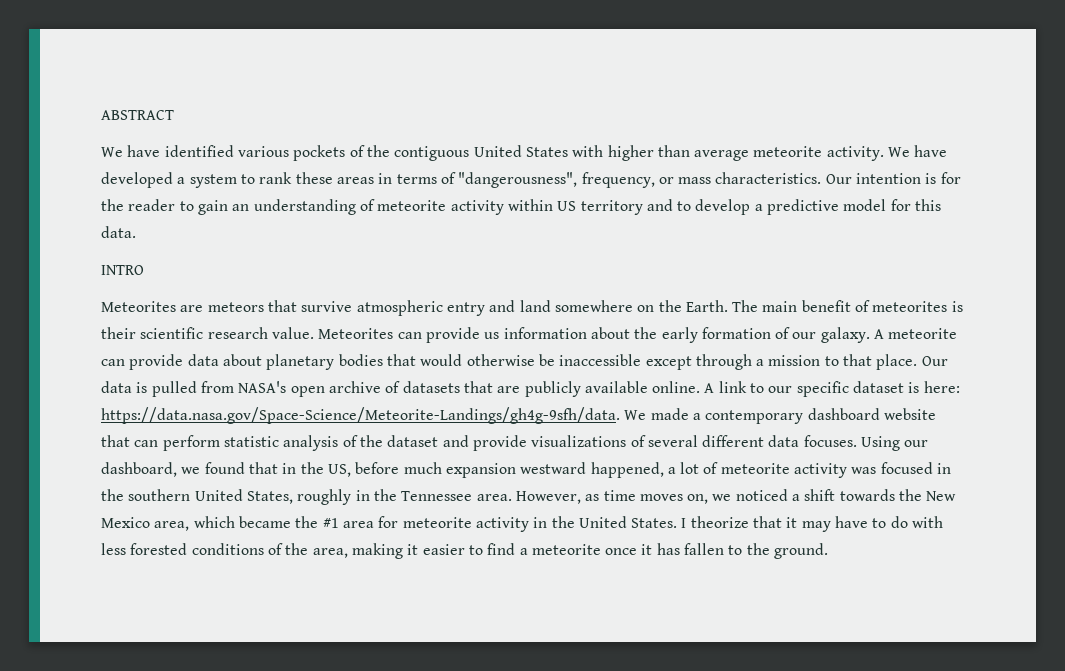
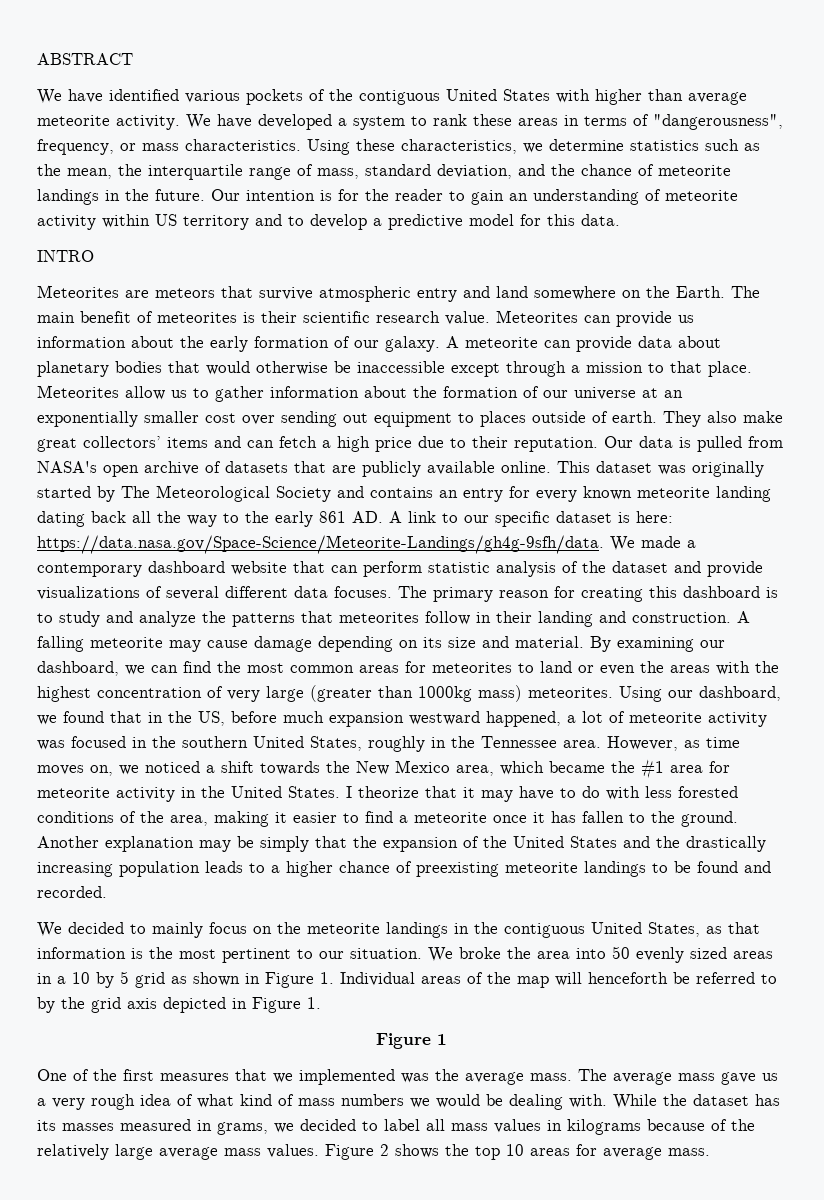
+ Using these characteristics, we determine statistics such as the mean, the interquartile range of mass, standard deviation, and the chance of meteorite landings in the future.
+ Meteorites allow us to gather information about the formation of our universe at an exponentially smaller cost over sending out equipment to places outside of earth. They also make great collectors’ items and can fetch a high price due to their reputation.
- A link to our specific dataset is here: https://data.nasa.gov/Space-Science/Meteorite-Landings/gh4g-9sfh/data. We made a contemporary dashboard website that can perform statistic analysis of the dataset and provide visualizations of several different data focuses.
+ This dataset was originally started by The Meteorological Society and contains an entry for every known meteorite landing dating back all the way to the early 861 AD. A link to our specific dataset is here: https://data.nasa.gov/Space-Science/Meteorite-Landings/gh4g-9sfh/data. We made a contemporary dashboard website that can perform statistic analysis of the dataset and provide visualizations of several different data focuses.
+ The primary reason for creating this dashboard is to study and analyze the patterns that meteorites follow in their landing and construction. A falling meteorite may cause damage depending on its size and material. By examining our dashboard, we can find the most common areas for meteorites to land or even the areas with the highest concentration of very large (greater than 1000kg mass) meteorites.
+ Another explanation may be simply that the expansion of the United States and the drastically increasing population leads to a higher chance of preexisting meteorite landings to be found and recorded.
+ We decided to mainly focus on the meteorite landings in the contiguous United States, as that information is the most pertinent to our situation. We broke the area into 50 evenly sized areas in a 10 by 5 grid as shown in Figure 1. Individual areas of the map will henceforth be referred to by the grid axis depicted in Figure 1.
+ Figure 1
+ One of the first measures that we implemented was the average mass. The average mass gave us a very rough idea of what kind of mass numbers we would be dealing with. While the dataset has its masses measured in grams, we decided to label all mass values in kilograms because of the relatively large average mass values. Figure 2 shows the top 10 areas for average mass.

